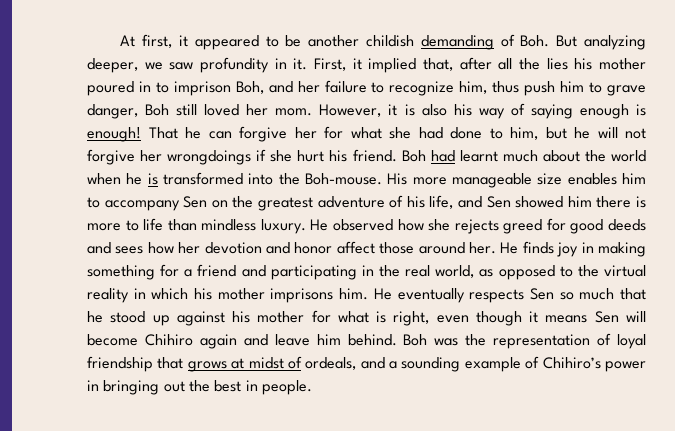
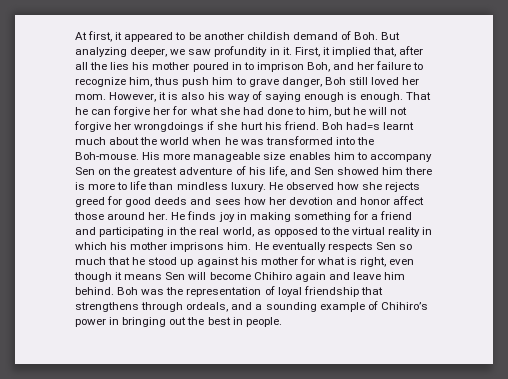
- At first, it appeared to be another childish demanding of Boh. But analyzing deeper, we saw profundity in it.
+ At first, it appeared to be another childish demand of Boh. But analyzing deeper, we saw profundity in it.
- However, it is also his way of saying enough is enough!
+ However, it is also his way of saying enough is enough.
- Boh had learnt much about the world when he is transformed into the Boh-mouse.
+ Boh had=s learnt much about the world when he was transformed into the Boh-mouse.
- Boh was the representation of loyal friendship that grows at midst of ordeals, and a sounding example of Chihiro’s power in bringing out the best in people.
+ Boh was the representation of loyal friendship that strengthens through ordeals, and a sounding example of Chihiro’s power in bringing out the best in people.

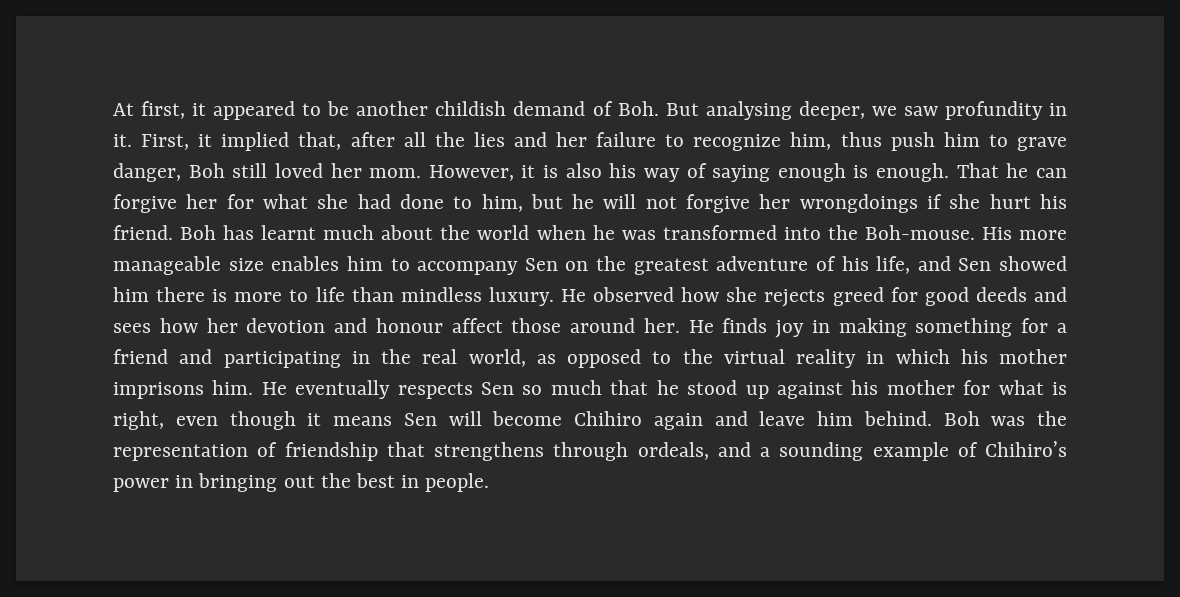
- At first, it appeared to be another childish demand of Boh. But analyzing deeper, we saw profundity in it.
+ At first, it appeared to be another childish demand of Boh. But analysing deeper, we saw profundity in it.
- First, it implied that, after all the lies his mother poured in to imprison Boh, and her failure to recognize him, thus push him to grave danger, Boh still loved her mom.
+ First, it implied that, after all the lies and her failure to recognize him, thus push him to grave danger, Boh still loved her mom.
- Boh had=s learnt much about the world when he was transformed into the Boh-mouse.
+ Boh has learnt much about the world when he was transformed into the Boh-mouse.
- He observed how she rejects greed for good deeds and sees how her devotion and honor affect those around her.
+ He observed how she rejects greed for good deeds and sees how her devotion and honour affect those around her.
- Boh was the representation of loyal friendship that strengthens through ordeals, and a sounding example of Chihiro’s power in bringing out the best in people.
+ Boh was the representation of friendship that strengthens through ordeals, and a sounding example of Chihiro’s power in bringing out the best in people.

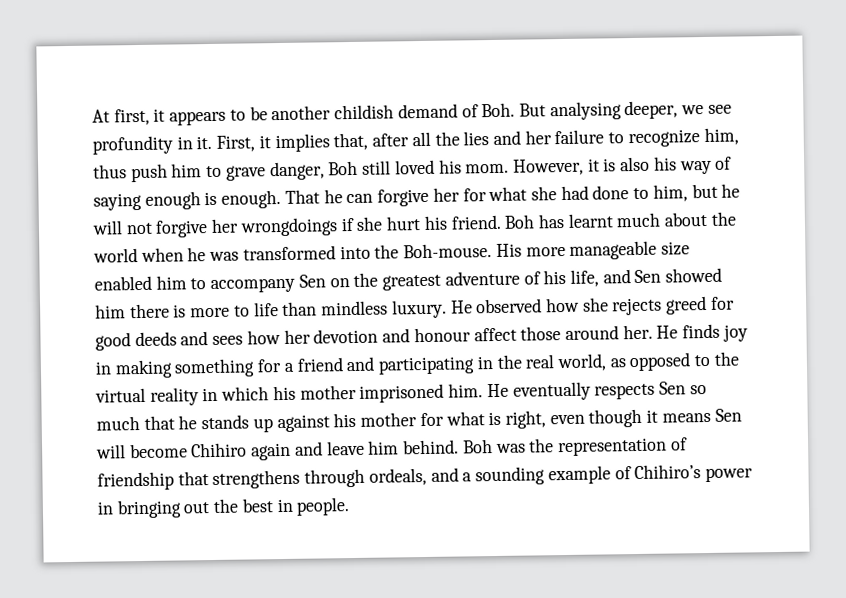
- At first, it appeared to be another childish demand of Boh. But analysing deeper, we saw profundity in it.
+ At first, it appears to be another childish demand of Boh. But analysing deeper, we see profundity in it.
- First, it implied that, after all the lies and her failure to recognize him, thus push him to grave danger, Boh still loved her mom.
+ First, it implies that, after all the lies and her failure to recognize him, thus push him to grave danger, Boh still loved his mom.
- His more manageable size enables him to accompany Sen on the greatest adventure of his life, and Sen showed him there is more to life than mindless luxury.
+ His more manageable size enabled him to accompany Sen on the greatest adventure of his life, and Sen showed him there is more to life than mindless luxury.
- He finds joy in making something for a friend and participating in the real world, as opposed to the virtual reality in which his mother imprisons him.
+ He finds joy in making something for a friend and participating in the real world, as opposed to the virtual reality in which his mother imprisoned him.
- He eventually respects Sen so much that he stood up against his mother for what is right, even though it means Sen will become Chihiro again and leave him behind.
+ He eventually respects Sen so much that he stands up against his mother for what is right, even though it means Sen will become Chihiro again and leave him behind.

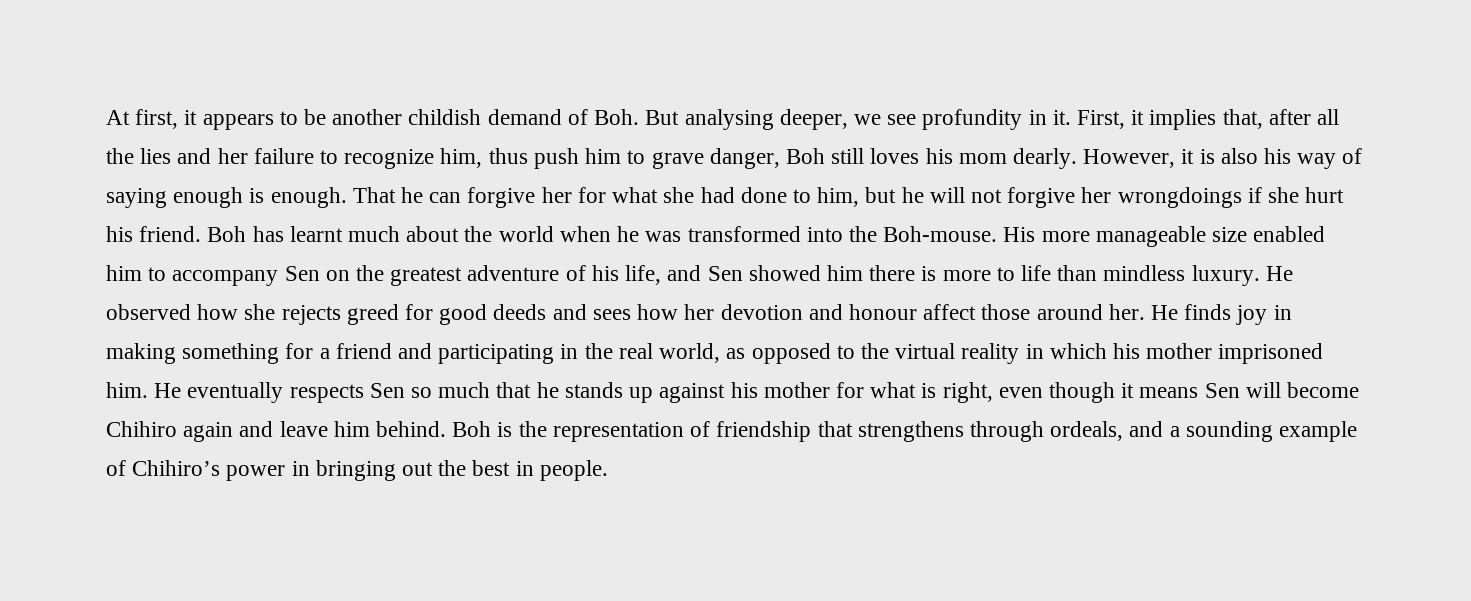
- First, it implies that, after all the lies and her failure to recognize him, thus push him to grave danger, Boh still loved his mom.
+ First, it implies that, after all the lies and her failure to recognize him, thus push him to grave danger, Boh still loves his mom dearly.
- Boh was the representation of friendship that strengthens through ordeals, and a sounding example of Chihiro’s power in bringing out the best in people.
+ Boh is the representation of friendship that strengthens through ordeals, and a sounding example of Chihiro’s power in bringing out the best in people.

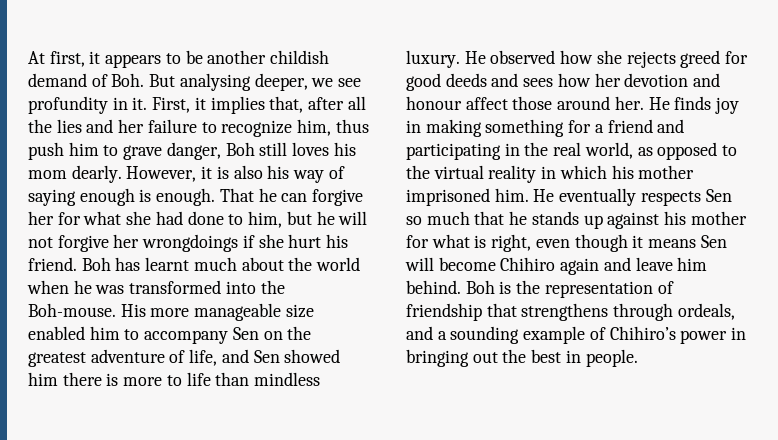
- His more manageable size enabled him to accompany Sen on the greatest adventure of his life, and Sen showed him there is more to life than mindless luxury.
+ His more manageable size enabled him to accompany Sen on the greatest adventure of life, and Sen showed him there is more to life than mindless luxury.

